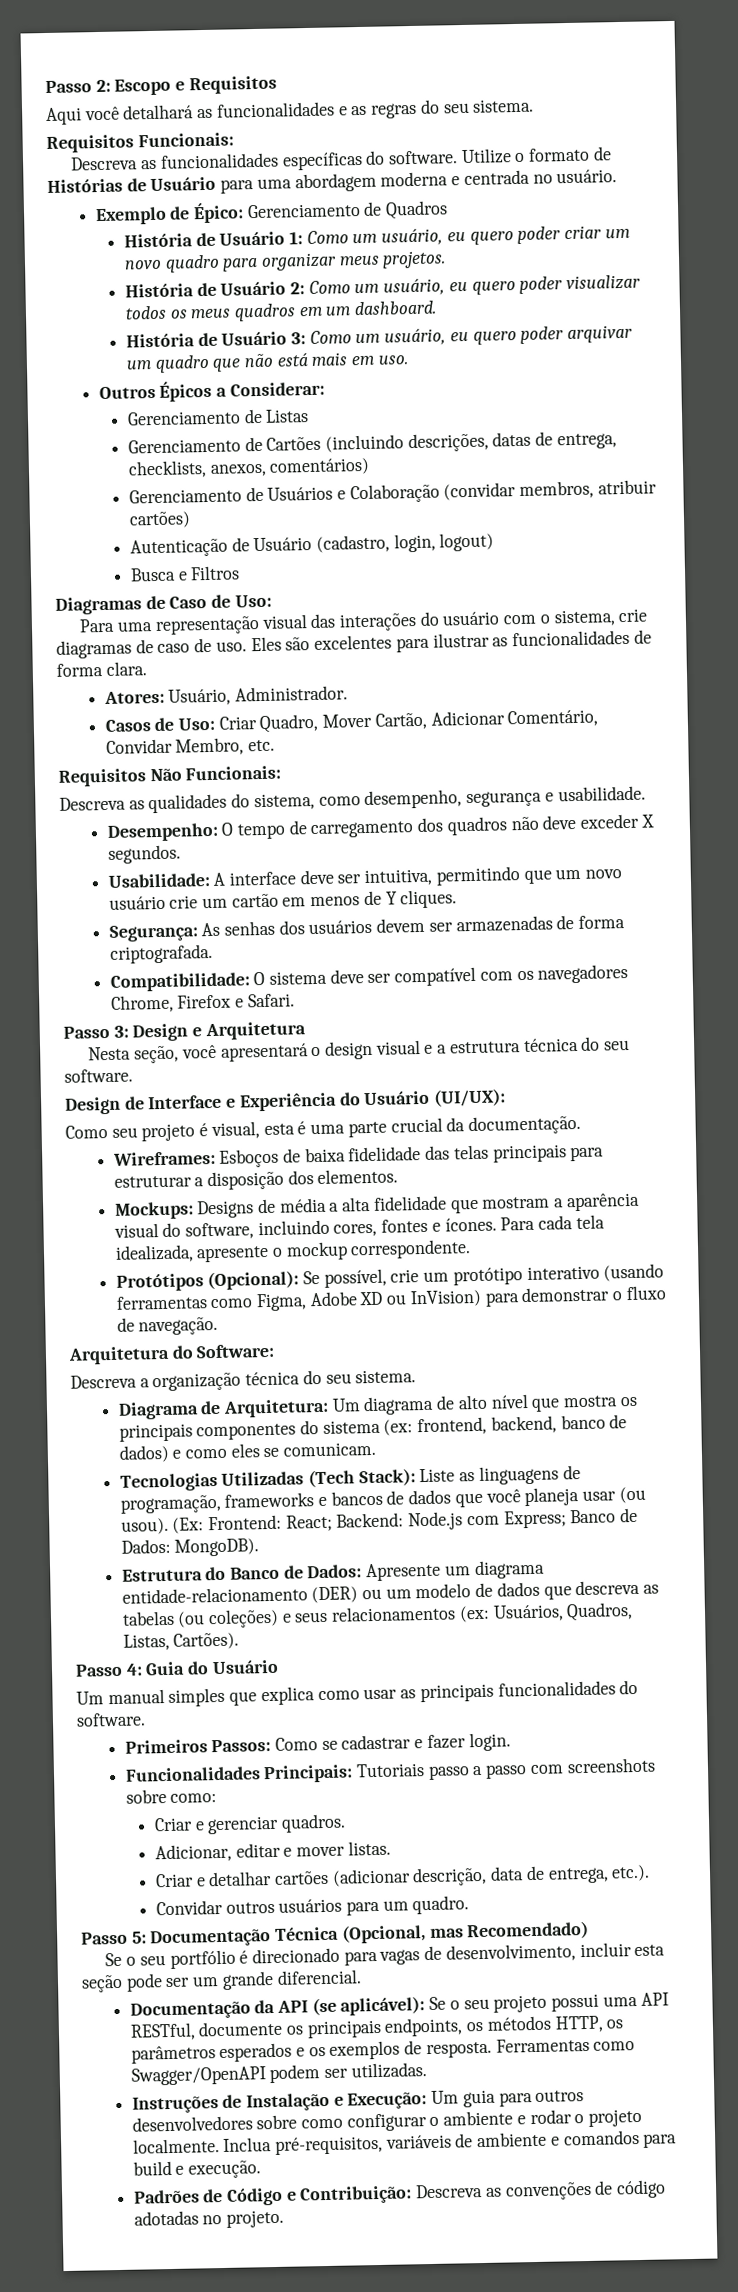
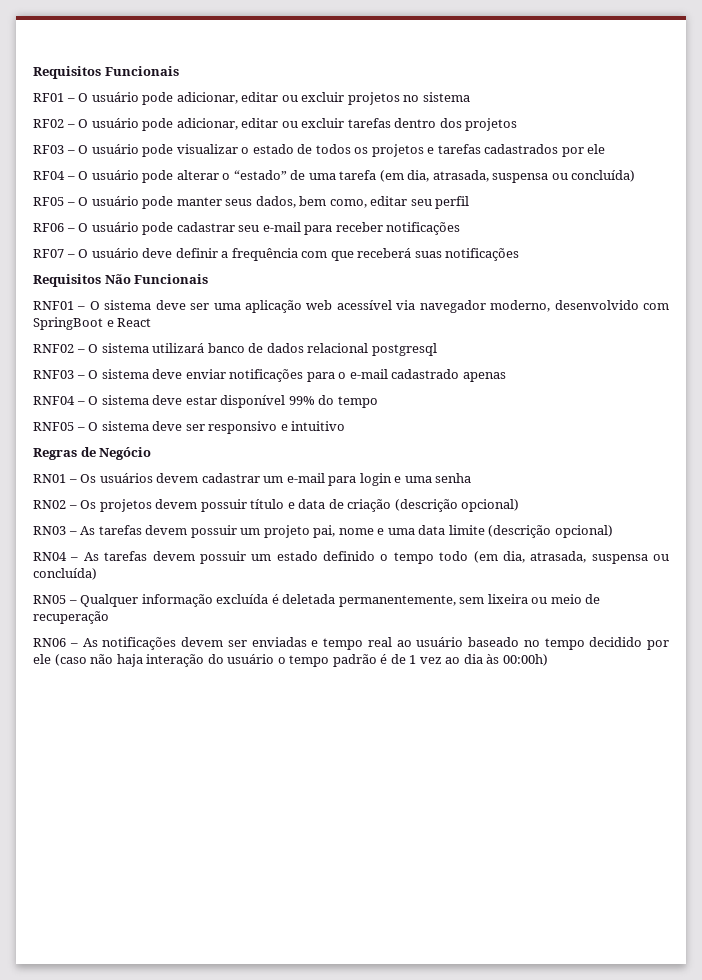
- Passo 2: Escopo e Requisitos
- Aqui você detalhará as funcionalidades e as regras do seu sistema.
- Requisitos Funcionais:
- Descreva as funcionalidades específicas do software. Utilize o formato de Histórias de Usuário para uma abordagem moderna e centrada no usuário.
- Exemplo de Épico: Gerenciamento de Quadros
- História de Usuário 1: Como um usuário, eu quero poder criar um novo quadro para organizar meus projetos.
- História de Usuário 2: Como um usuário, eu quero poder visualizar todos os meus quadros em um dashboard.
- História de Usuário 3: Como um usuário, eu quero poder arquivar um quadro que não está mais em uso.
- Outros Épicos a Considerar:
- Gerenciamento de Listas
- Gerenciamento de Cartões (incluindo descrições, datas de entrega, checklists, anexos, comentários)
- Gerenciamento de Usuários e Colaboração (convidar membros, atribuir cartões)
- Autenticação de Usuário (cadastro, login, logout)
- Busca e Filtros
- Diagramas de Caso de Uso:
- Para uma representação visual das interações do usuário com o sistema, crie diagramas de caso de uso. Eles são excelentes para ilustrar as funcionalidades de forma clara.
- Atores: Usuário, Administrador.
- Casos de Uso: Criar Quadro, Mover Cartão, Adicionar Comentário, Convidar Membro, etc.
- Requisitos Não Funcionais:
- Descreva as qualidades do sistema, como desempenho, segurança e usabilidade.
- Desempenho: O tempo de carregamento dos quadros não deve exceder X segundos.
- Usabilidade: A interface deve ser intuitiva, permitindo que um novo usuário crie um cartão em menos de Y cliques.
- Segurança: As senhas dos usuários devem ser armazenadas de forma criptografada.
- Compatibilidade: O sistema deve ser compatível com os navegadores Chrome, Firefox e Safari.
- Passo 3: Design e Arquitetura
- Nesta seção, você apresentará o design visual e a estrutura técnica do seu software.
- Design de Interface e Experiência do Usuário (UI/UX):
- Como seu projeto é visual, esta é uma parte crucial da documentação.
- Wireframes: Esboços de baixa fidelidade das telas principais para estruturar a disposição dos elementos.
- Mockups: Designs de média a alta fidelidade que mostram a aparência visual do software, incluindo cores, fontes e ícones. Para cada tela idealizada, apresente o mockup correspondente.
- Protótipos (Opcional): Se possível, crie um protótipo interativo (usando ferramentas como Figma, Adobe XD ou InVision) para demonstrar o fluxo de navegação.
- Arquitetura do Software:
- Descreva a organização técnica do seu sistema.
- Diagrama de Arquitetura: Um diagrama de alto nível que mostra os principais componentes do sistema (ex: frontend, backend, banco de dados) e como eles se comunicam.
- Tecnologias Utilizadas (Tech Stack): Liste as linguagens de programação, frameworks e bancos de dados que você planeja usar (ou usou). (Ex: Frontend: React; Backend: Node.js com Express; Banco de Dados: MongoDB).
- Estrutura do Banco de Dados: Apresente um diagrama entidade-relacionamento (DER) ou um modelo de dados que descreva as tabelas (ou coleções) e seus relacionamentos (ex: Usuários, Quadros, Listas, Cartões).
- Passo 4: Guia do Usuário
- Um manual simples que explica como usar as principais funcionalidades do software.
- Primeiros Passos: Como se cadastrar e fazer login.
- Funcionalidades Principais: Tutoriais passo a passo com screenshots sobre como:
- Criar e gerenciar quadros.
- Adicionar, editar e mover listas.
- Criar e detalhar cartões (adicionar descrição, data de entrega, etc.).
- Convidar outros usuários para um quadro.
- Passo 5: Documentação Técnica (Opcional, mas Recomendado)
- Se o seu portfólio é direcionado para vagas de desenvolvimento, incluir esta seção pode ser um grande diferencial.
- Documentação da API (se aplicável): Se o seu projeto possui uma API RESTful, documente os principais endpoints, os métodos HTTP, os parâmetros esperados e os exemplos de resposta. Ferramentas como Swagger/OpenAPI podem ser utilizadas.
- Instruções de Instalação e Execução: Um guia para outros desenvolvedores sobre como configurar o ambiente e rodar o projeto localmente. Inclua pré-requisitos, variáveis de ambiente e comandos para build e execução.
- Padrões de Código e Contribuição: Descreva as convenções de código adotadas no projeto.
+ Requisitos Funcionais
+ RF01 – O usuário pode adicionar, editar ou excluir projetos no sistema
+ RF02 – O usuário pode adicionar, editar ou excluir tarefas dentro dos projetos
+ RF03 – O usuário pode visualizar o estado de todos os projetos e tarefas cadastrados por ele
+ RF04 – O usuário pode alterar o “estado” de uma tarefa (em dia, atrasada, suspensa ou concluída)
+ RF05 – O usuário pode manter seus dados, bem como, editar seu perfil
+ RF06 – O usuário pode cadastrar seu e-mail para receber notificações
+ RF07 – O usuário deve definir a frequência com que receberá suas notificações
+ Requisitos Não Funcionais
+ RNF01 – O sistema deve ser uma aplicação web acessível via navegador moderno, desenvolvido com SpringBoot e React
+ RNF02 – O sistema utilizará banco de dados relacional postgresql
+ RNF03 – O sistema deve enviar notificações para o e-mail cadastrado apenas
+ RNF04 – O sistema deve estar disponível 99% do tempo
+ RNF05 – O sistema deve ser responsivo e intuitivo
+ Regras de Negócio
+ RN01 – Os usuários devem cadastrar um e-mail para login e uma senha
+ RN02 – Os projetos devem possuir título e data de criação (descrição opcional)
+ RN03 – As tarefas devem possuir um projeto pai, nome e uma data limite (descrição opcional)
+ RN04 – As tarefas devem possuir um estado definido o tempo todo (em dia, atrasada, suspensa ou concluída)
+ RN05 – Qualquer informação excluída é deletada permanentemente, sem lixeira ou meio de recuperação
+ RN06 – As notificações devem ser enviadas e tempo real ao usuário baseado no tempo decidido por ele (caso não haja interação do usuário o tempo padrão é de 1 vez ao dia às 00:00h)

